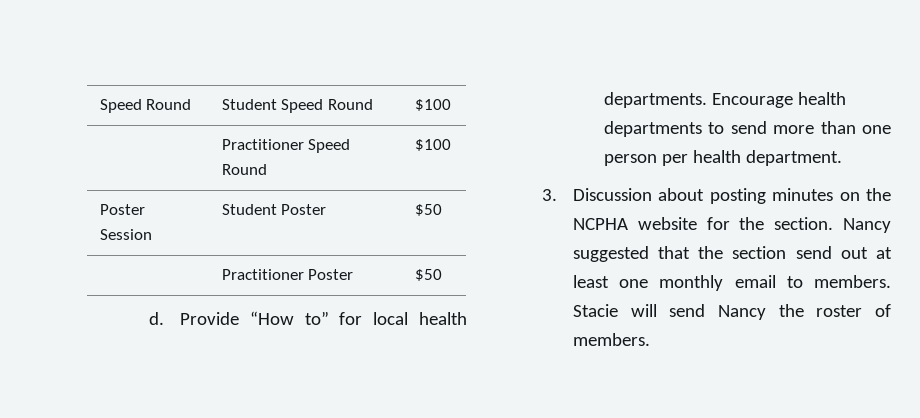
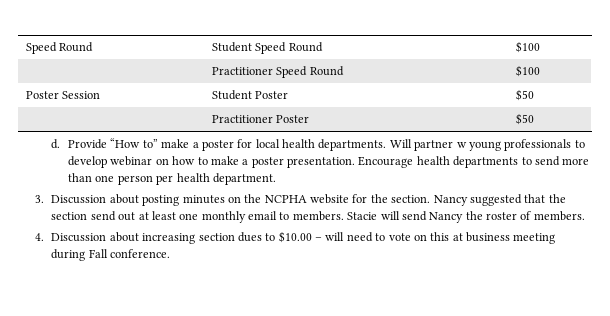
- Provide “How to” for local health departments.
+ Provide “How to” make a poster for local health departments.
+ Will partner w young professionals to develop webinar on how to make a poster presentation.
+ 4. Discussion about increasing section dues to $10.00 – will need to vote on this at business meeting during Fall conference.

